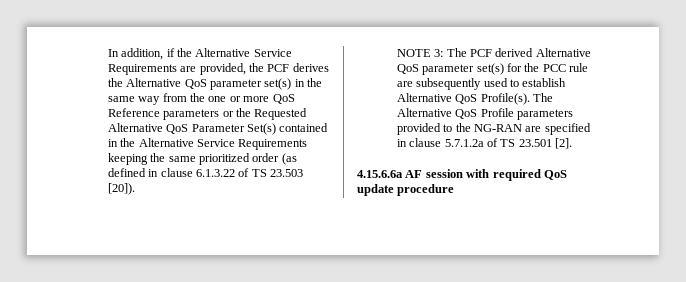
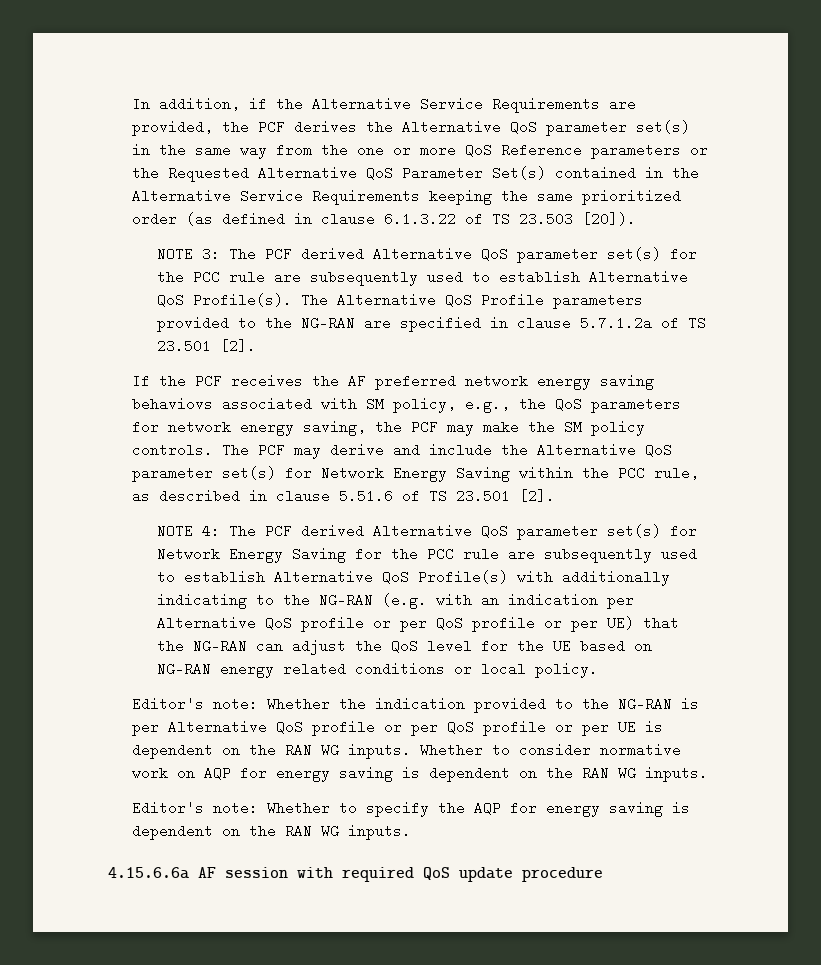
+ If the PCF receives the AF preferred network energy saving behaviovs associated with SM policy, e.g., the QoS parameters for network energy saving, the PCF may make the SM policy controls. The PCF may derive and include the Alternative QoS parameter set(s) for Network Energy Saving within the PCC rule, as described in clause 5.51.6 of TS 23.501 [2].
+ NOTE 4: The PCF derived Alternative QoS parameter set(s) for Network Energy Saving for the PCC rule are subsequently used to establish Alternative QoS Profile(s) with additionally indicating to the NG-RAN (e.g. with an indication per Alternative QoS profile or per QoS profile or per UE) that the NG-RAN can adjust the QoS level for the UE based on NG-RAN energy related conditions or local policy.
+ Editor's note: Whether the indication provided to the NG-RAN is per Alternative QoS profile or per QoS profile or per UE is dependent on the RAN WG inputs. Whether to consider normative work on AQP for energy saving is dependent on the RAN WG inputs.
+ Editor's note: Whether to specify the AQP for energy saving is dependent on the RAN WG inputs.

